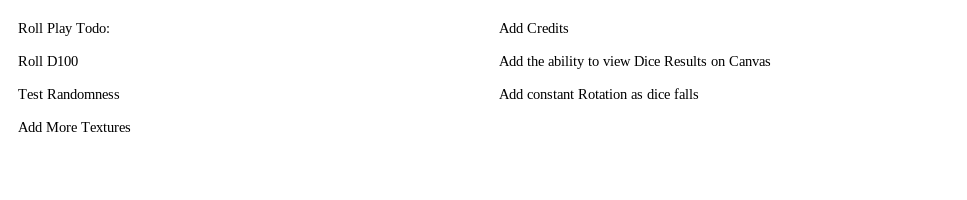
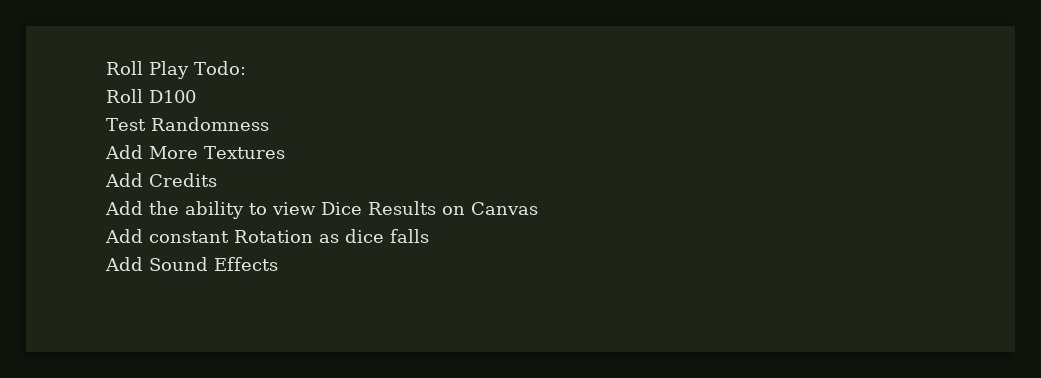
+ Add Sound Effects

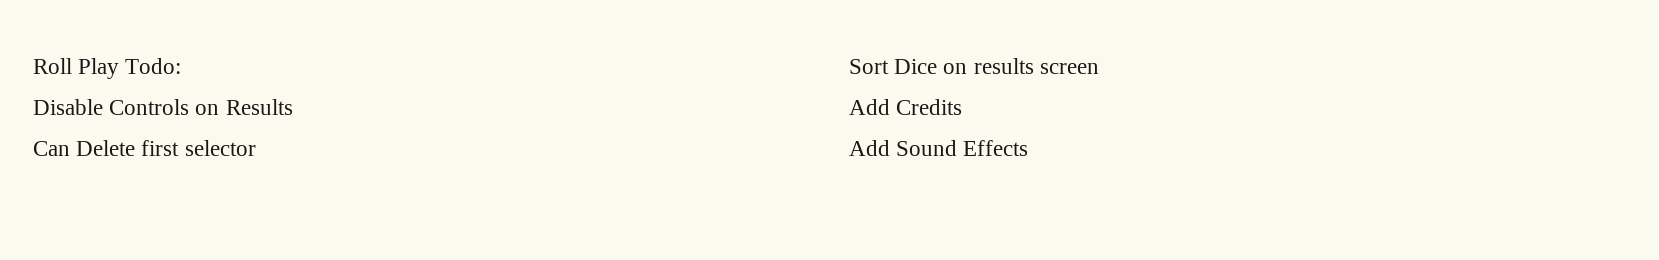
- Roll D100
- Test Randomness
- Add More Textures
+ Disable Controls on Results
+ Can Delete first selector
+ Sort Dice on results screen
  Add Credits
- Add the ability to view Dice Results on Canvas
- Add constant Rotation as dice falls

